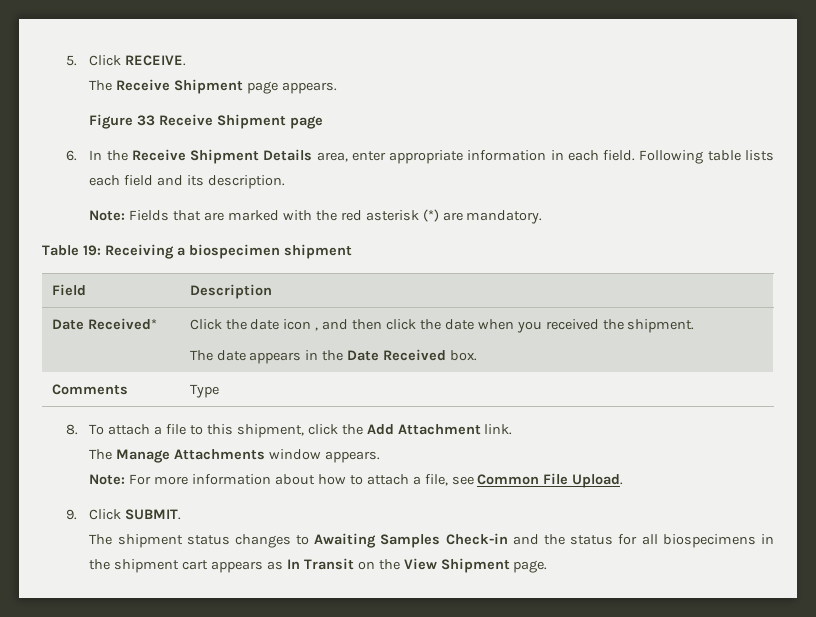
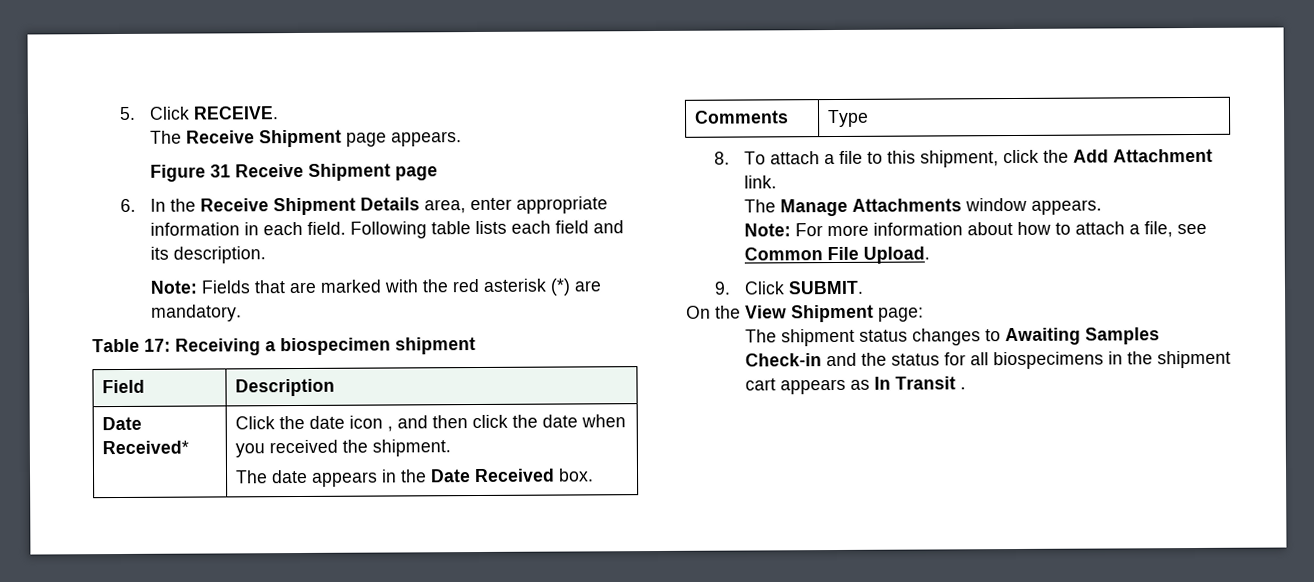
- Figure 33 Receive Shipment page
+ Figure 31 Receive Shipment page
- Table 19: Receiving a biospecimen shipment
+ Table 17: Receiving a biospecimen shipment
+ On the View Shipment page:
- The shipment status changes to Awaiting Samples Check-in and the status for all biospecimens in the shipment cart appears as In Transit on the View Shipment page.
+ The shipment status changes to Awaiting Samples Check-in and the status for all biospecimens in the shipment cart appears as In Transit .

